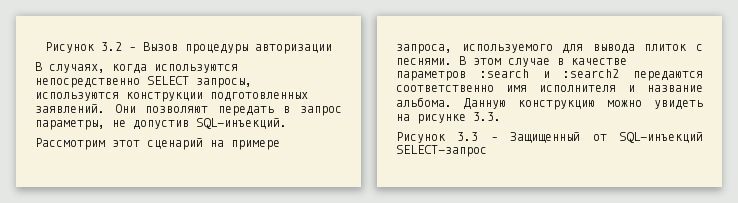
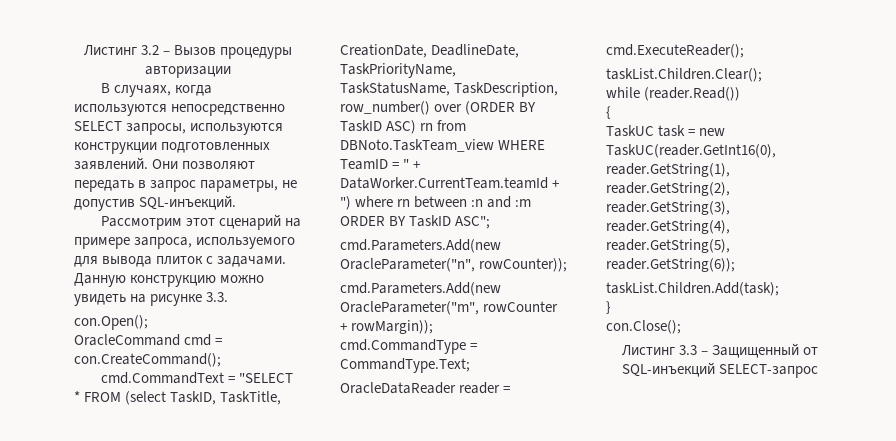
- Рисунок 3.2 – Вызов процедуры авторизации
+ Листинг 3.2 – Вызов процедуры авторизации
- Рассмотрим этот сценарий на примере запроса, используемого для вывода плиток с песнями. В этом случае в качестве параметров :search и :search2 передаются соответственно имя исполнителя и название альбома.
+ Рассмотрим этот сценарий на примере запроса, используемого для вывода плиток с задачами.
- Рисунок 3.3 – Защищенный от SQL-инъекций SELECT-запрос
+ con.Open();
+ OracleCommand cmd = con.CreateCommand();
+ cmd.CommandText = "SELECT * FROM (select TaskID, TaskTitle, CreationDate, DeadlineDate, TaskPriorityName, TaskStatusName, TaskDescription, row_number() over (ORDER BY TaskID ASC) rn from DBNoto.TaskTeam_view WHERE TeamID = " + DataWorker.CurrentTeam.teamId + ") where rn between :n and :m ORDER BY TaskID ASC";
+ cmd.Parameters.Add(new OracleParameter("n", rowCounter));
+ cmd.Parameters.Add(new OracleParameter("m", rowCounter + rowMargin));
+ cmd.CommandType = CommandType.Text;
+ OracleDataReader reader = cmd.ExecuteReader();
+ taskList.Children.Clear();
+ while (reader.Read())
+ {
+ TaskUC task = new TaskUC(reader.GetInt16(0), reader.GetString(1), reader.GetString(2), reader.GetString(3), reader.GetString(4), reader.GetString(5), reader.GetString(6));
+ taskList.Children.Add(task);
+ }
+ con.Close();
+ Листинг 3.3 – Защищенный от SQL-инъекций SELECT-запрос

